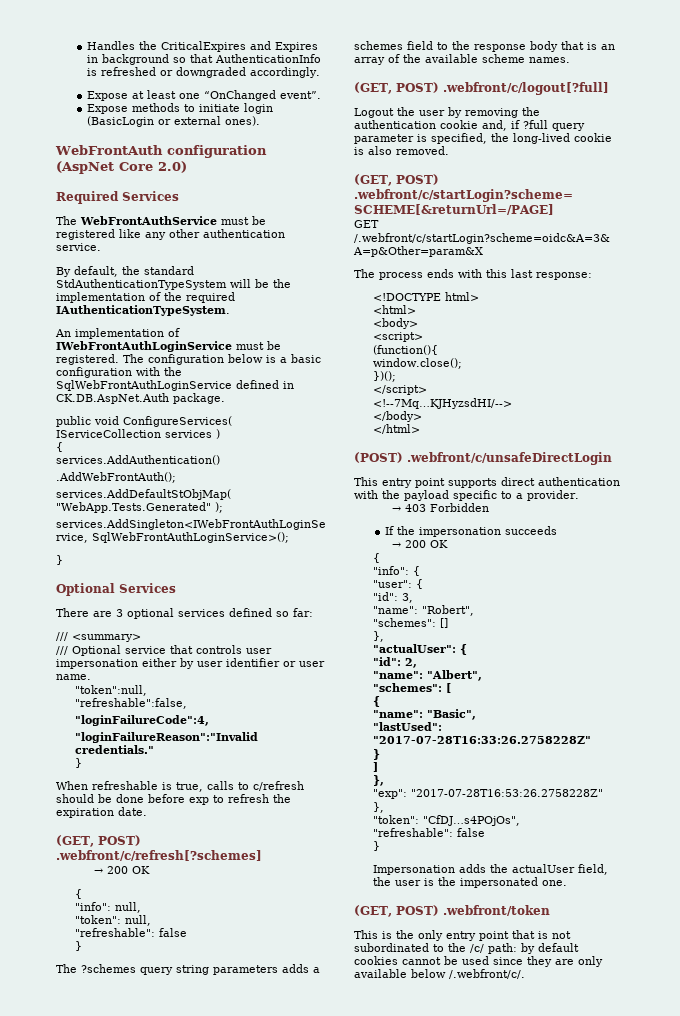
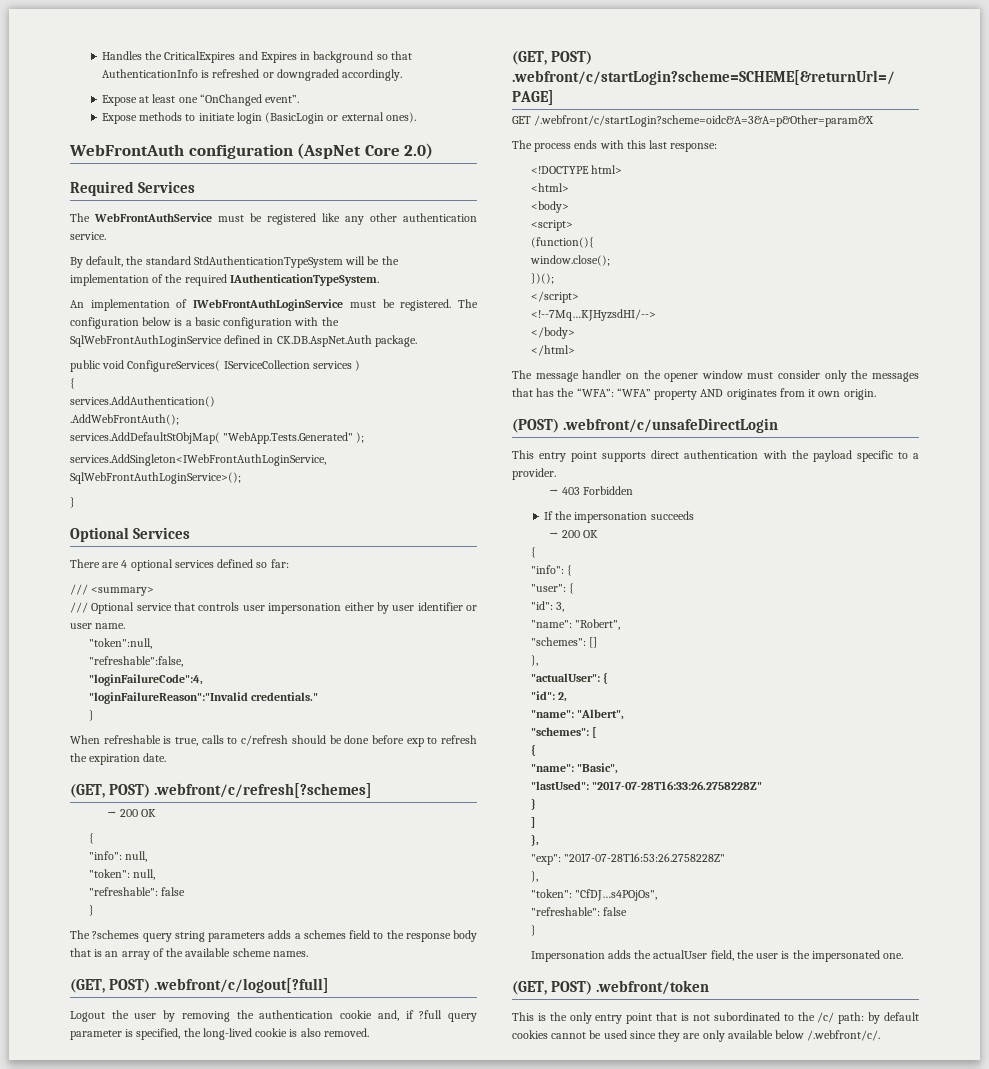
- There are 3 optional services defined so far:
+ There are 4 optional services defined so far:
+ The message handler on the opener window must consider only the messages that has the “WFA”: “WFA” property AND originates from it own origin.

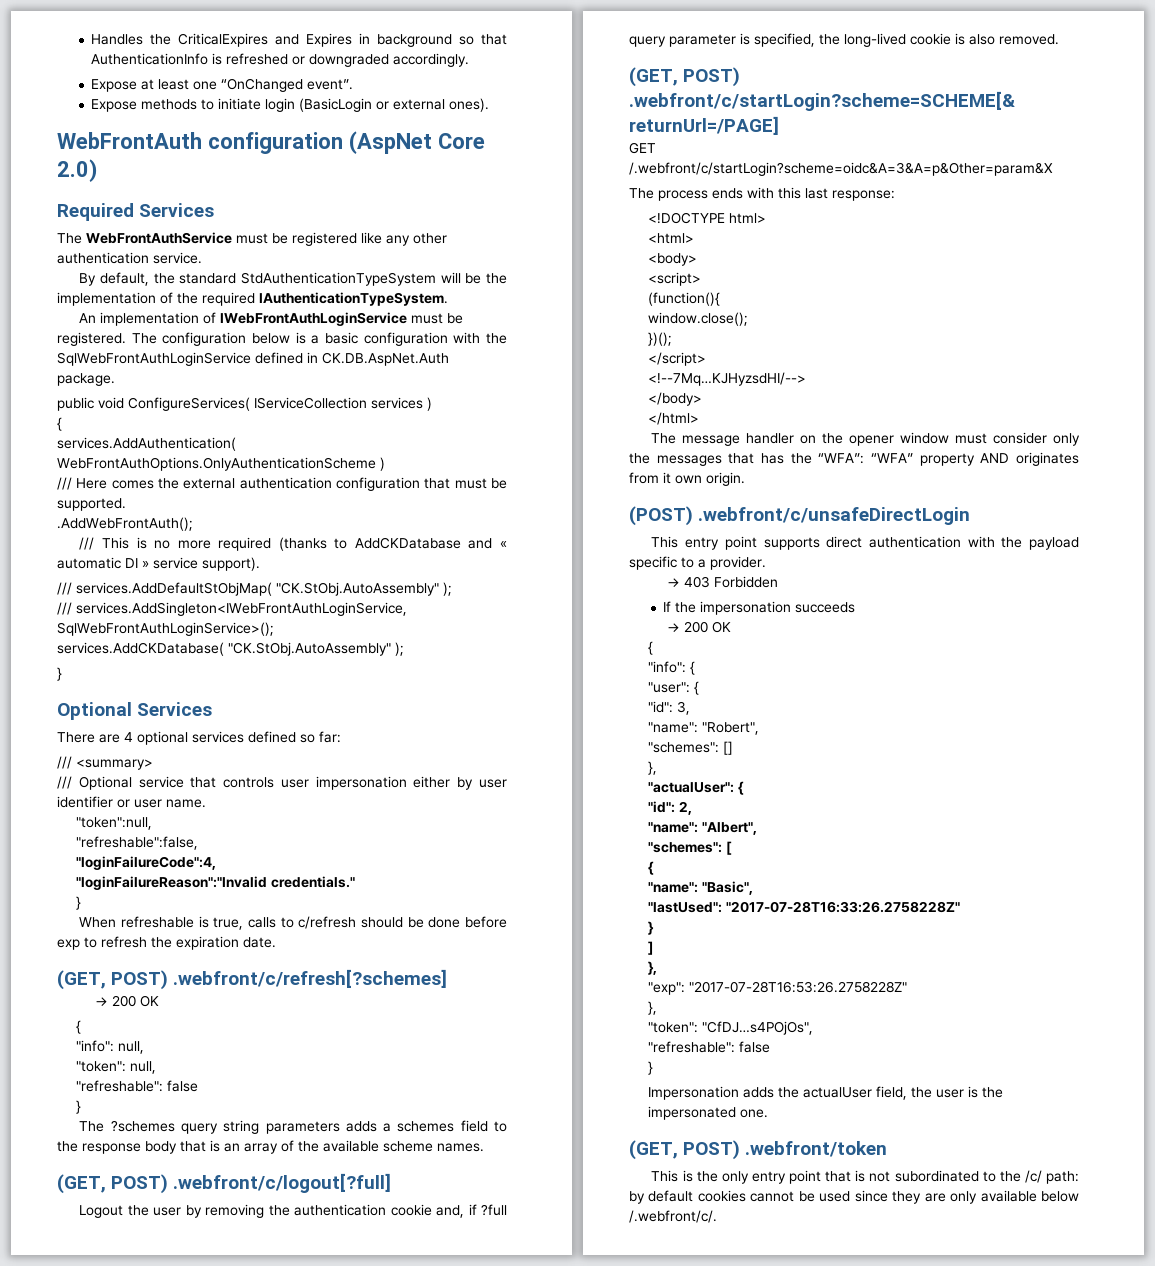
- services.AddAuthentication()
+ services.AddAuthentication( WebFrontAuthOptions.OnlyAuthenticationScheme )
+ /// Here comes the external authentication configuration that must be supported.
  .AddWebFrontAuth();
- services.AddDefaultStObjMap( "WebApp.Tests.Generated" );
- services.AddSingleton<IWebFrontAuthLoginService, SqlWebFrontAuthLoginService>();
+ /// This is no more required (thanks to AddCKDatabase and « automatic DI » service support).
+ /// services.AddDefaultStObjMap( "CK.StObj.AutoAssembly" );
+ /// services.AddSingleton<IWebFrontAuthLoginService, SqlWebFrontAuthLoginService>();
+ services.AddCKDatabase( "CK.StObj.AutoAssembly" );

